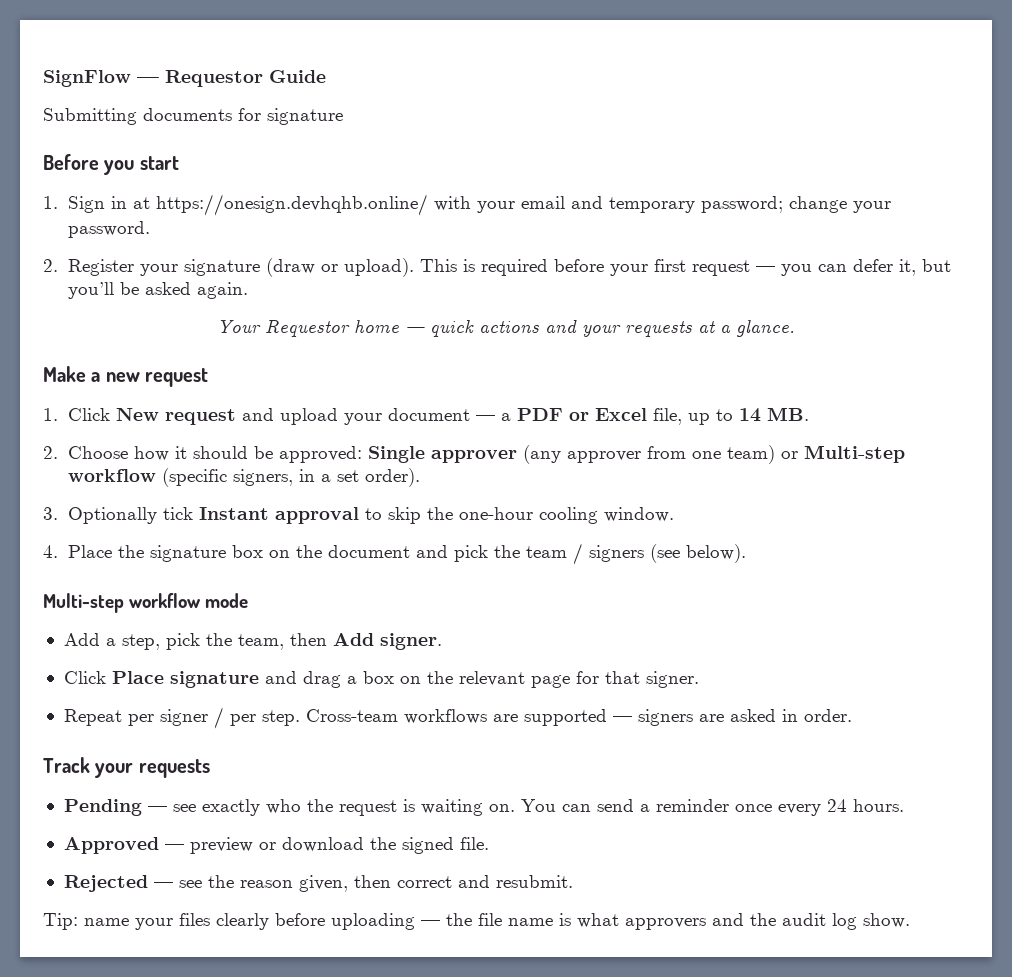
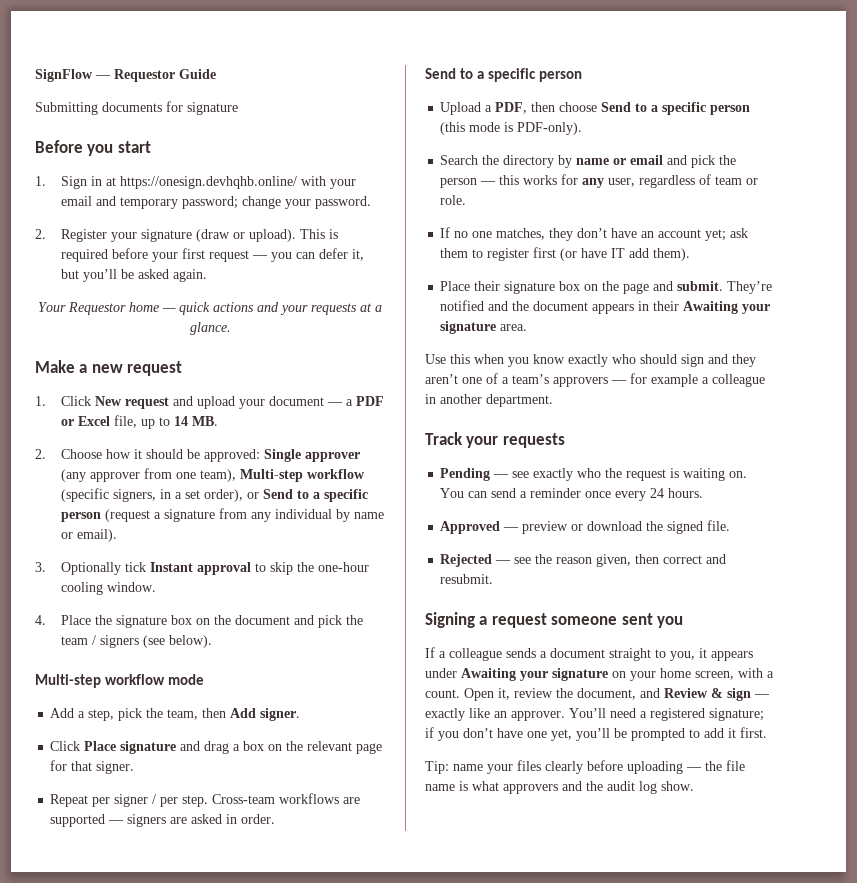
- 2. Choose how it should be approved: Single approver (any approver from one team) or Multi-step workflow (specific signers, in a set order).
+ 2. Choose how it should be approved: Single approver (any approver from one team), Multi-step workflow (specific signers, in a set order), or Send to a specific person (request a signature from any individual by name or email).
  Cross-team workflows are supported — signers are asked in order.
+ Send to a specific person
+ Upload a PDF, then choose Send to a specific person (this mode is PDF-only).
+ Search the directory by name or email and pick the person — this works for any user, regardless of team or role.
+ If no one matches, they don’t have an account yet; ask them to register first (or have IT add them).
+ Place their signature box on the page and submit. They’re notified and the document appears in their Awaiting your signature area.
+ Use this when you know exactly who should sign and they aren’t one of a team’s approvers — for example a colleague in another department.
+ Signing a request someone sent you
+ If a colleague sends a document straight to you, it appears under Awaiting your signature on your home screen, with a count. Open it, review the document, and Review & sign — exactly like an approver. You’ll need a registered signature; if you don’t have one yet, you’ll be prompted to add it first.

